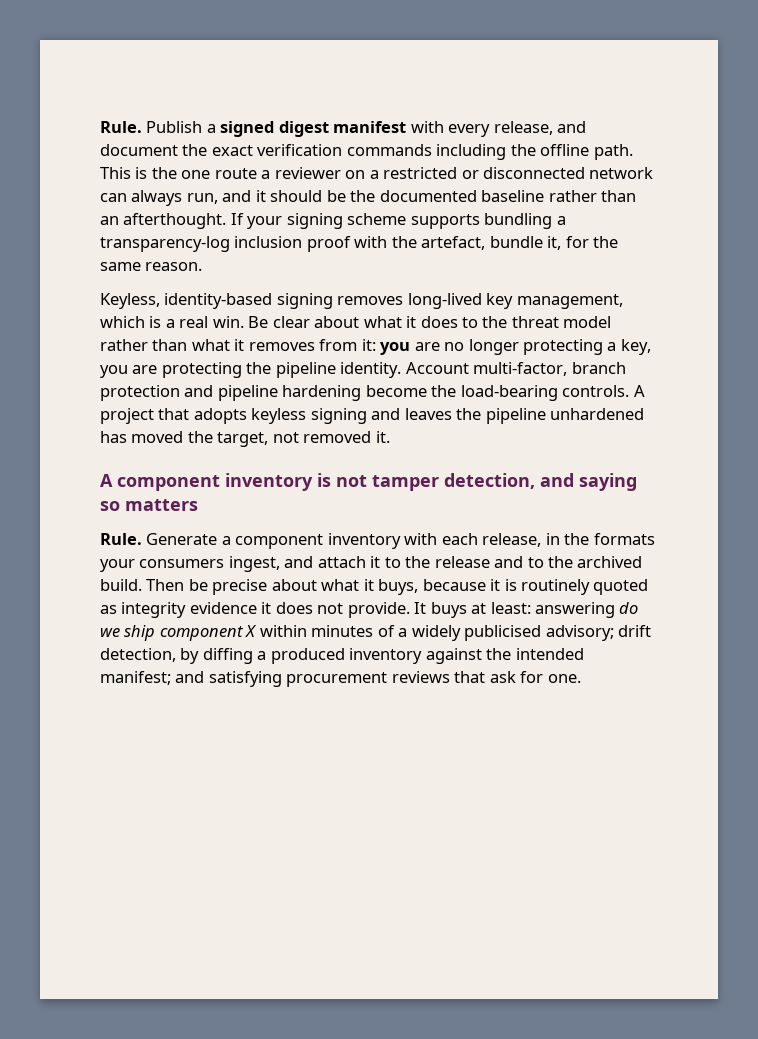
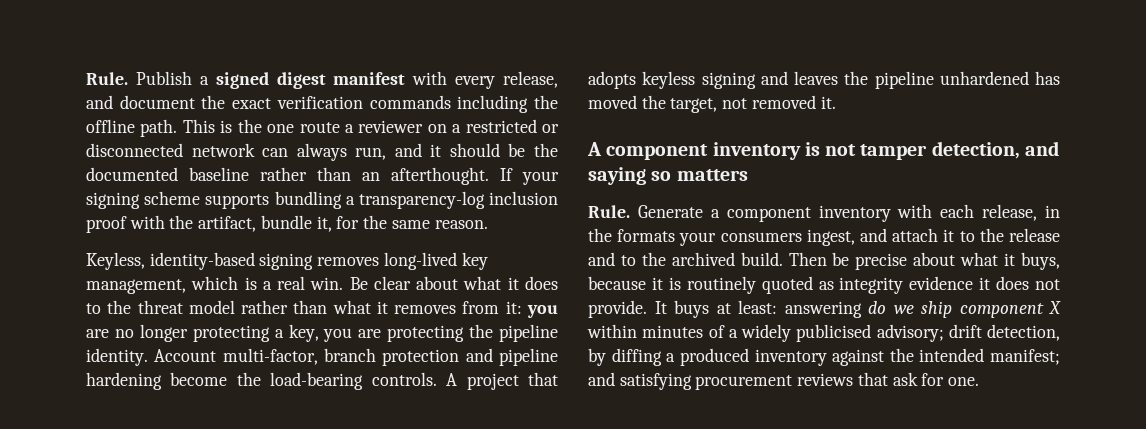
- If your signing scheme supports bundling a transparency-log inclusion proof with the artefact, bundle it, for the same reason.
+ If your signing scheme supports bundling a transparency-log inclusion proof with the artifact, bundle it, for the same reason.

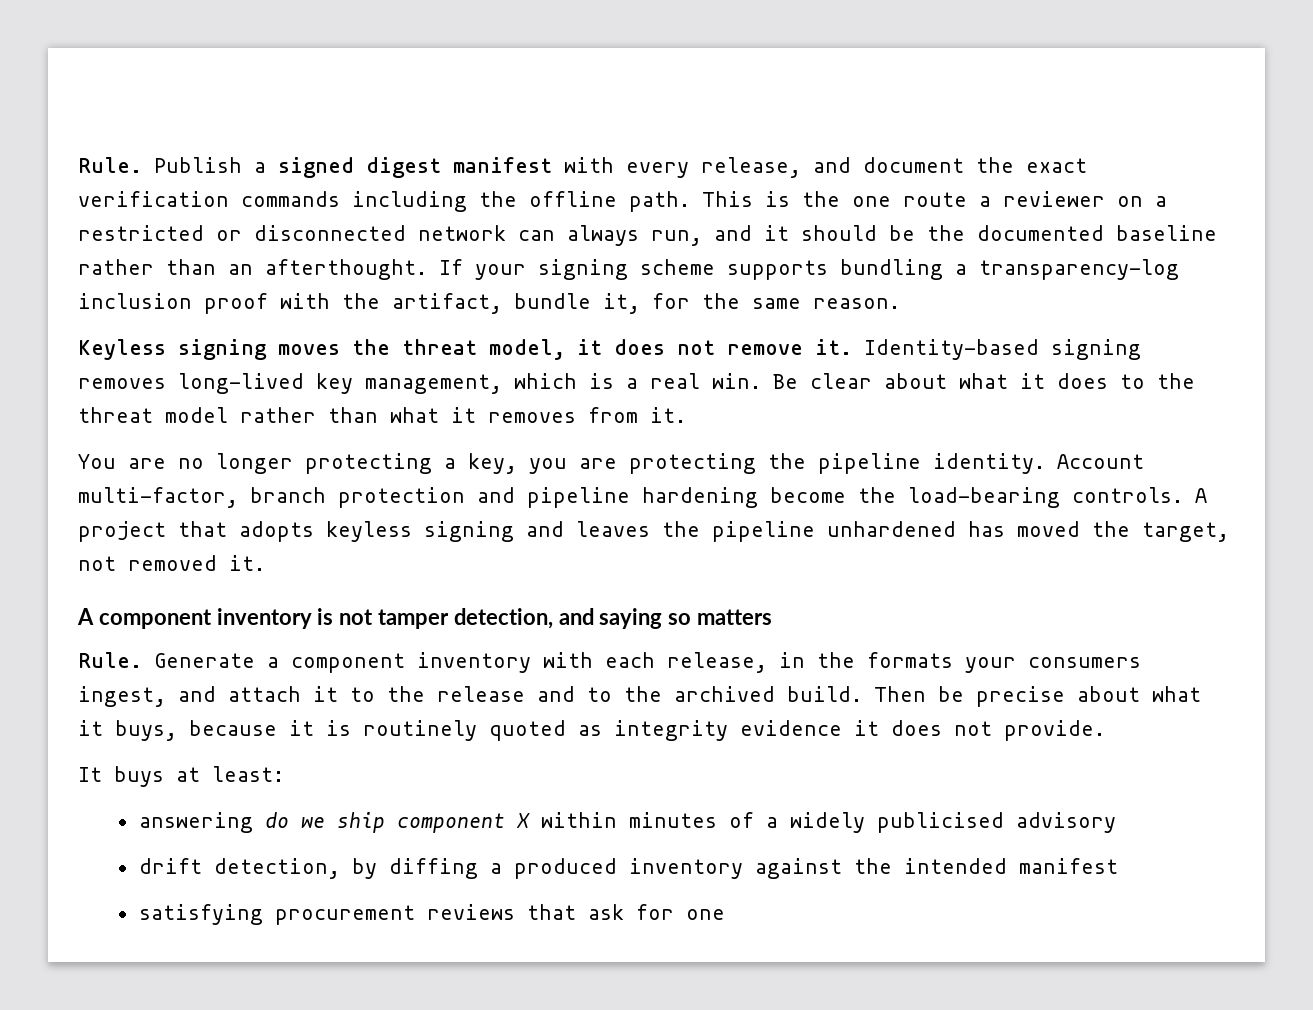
- Keyless, identity-based signing removes long-lived key management, which is a real win.
+ Keyless signing moves the threat model, it does not remove it. Identity-based signing removes long-lived key management, which is a real win.
- Be clear about what it does to the threat model rather than what it removes from it: you are no longer protecting a key, you are protecting the pipeline identity.
+ Be clear about what it does to the threat model rather than what it removes from it.
+ You are no longer protecting a key, you are protecting the pipeline identity.
- Then be precise about what it buys, because it is routinely quoted as integrity evidence it does not provide. It buys at least: answering do we ship component X within minutes of a widely publicised advisory; drift detection, by diffing a produced inventory against the intended manifest; and satisfying procurement reviews that ask for one.
+ Then be precise about what it buys, because it is routinely quoted as integrity evidence it does not provide.
+ It buys at least:
+ answering do we ship component X within minutes of a widely publicised advisory
+ drift detection, by diffing a produced inventory against the intended manifest
+ satisfying procurement reviews that ask for one

